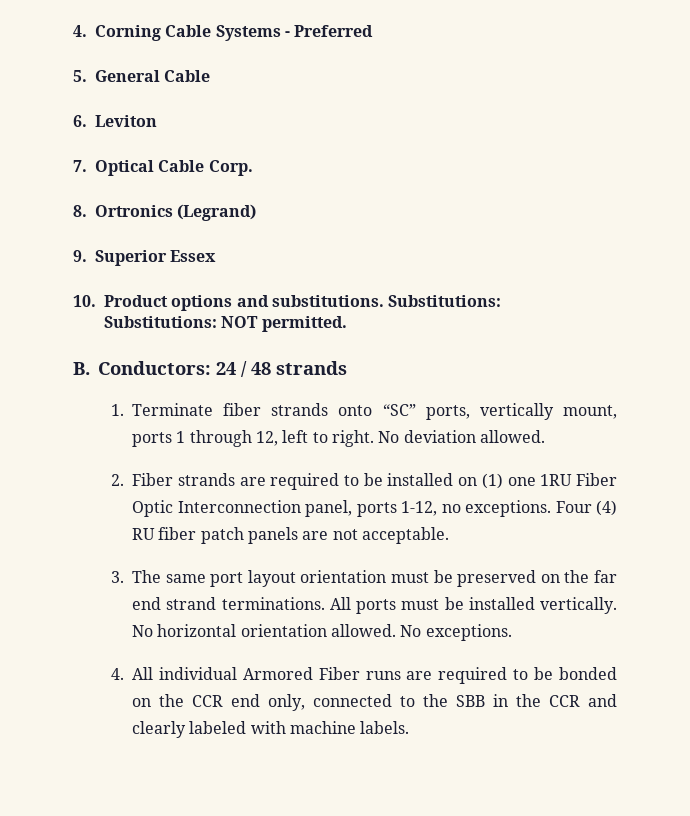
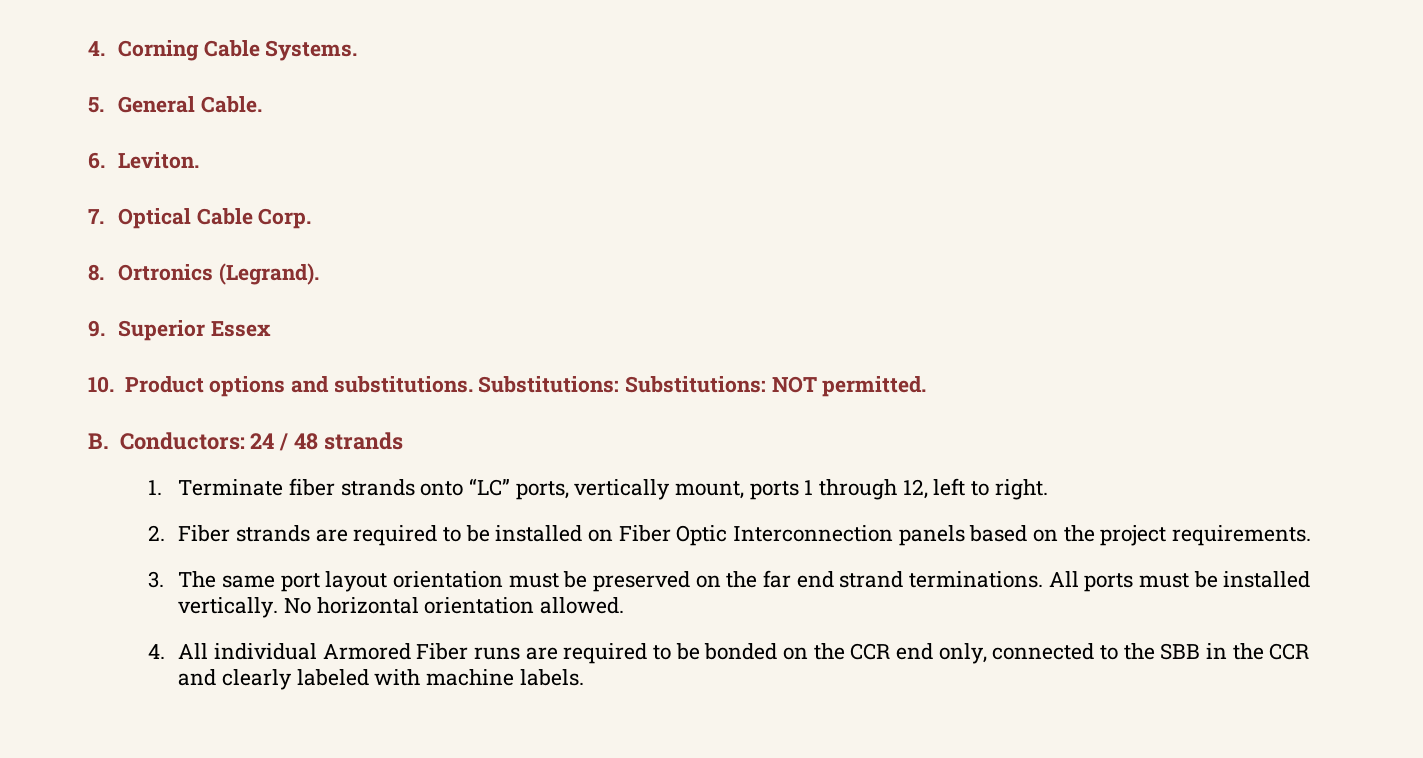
- 4. Corning Cable Systems - Preferred
+ 4. Corning Cable Systems.
- 5. General Cable
+ 5. General Cable.
- 6. Leviton
+ 6. Leviton.
- 8. Ortronics (Legrand)
+ 8. Ortronics (Legrand).
- 1. Terminate fiber strands onto “SC” ports, vertically mount, ports 1 through 12, left to right. No deviation allowed.
+ 1. Terminate fiber strands onto “LC” ports, vertically mount, ports 1 through 12, left to right.
- 2. Fiber strands are required to be installed on (1) one 1RU Fiber Optic Interconnection panel, ports 1-12, no exceptions. Four (4) RU fiber patch panels are not acceptable.
+ 2. Fiber strands are required to be installed on Fiber Optic Interconnection panels based on the project requirements.
- No exceptions.

